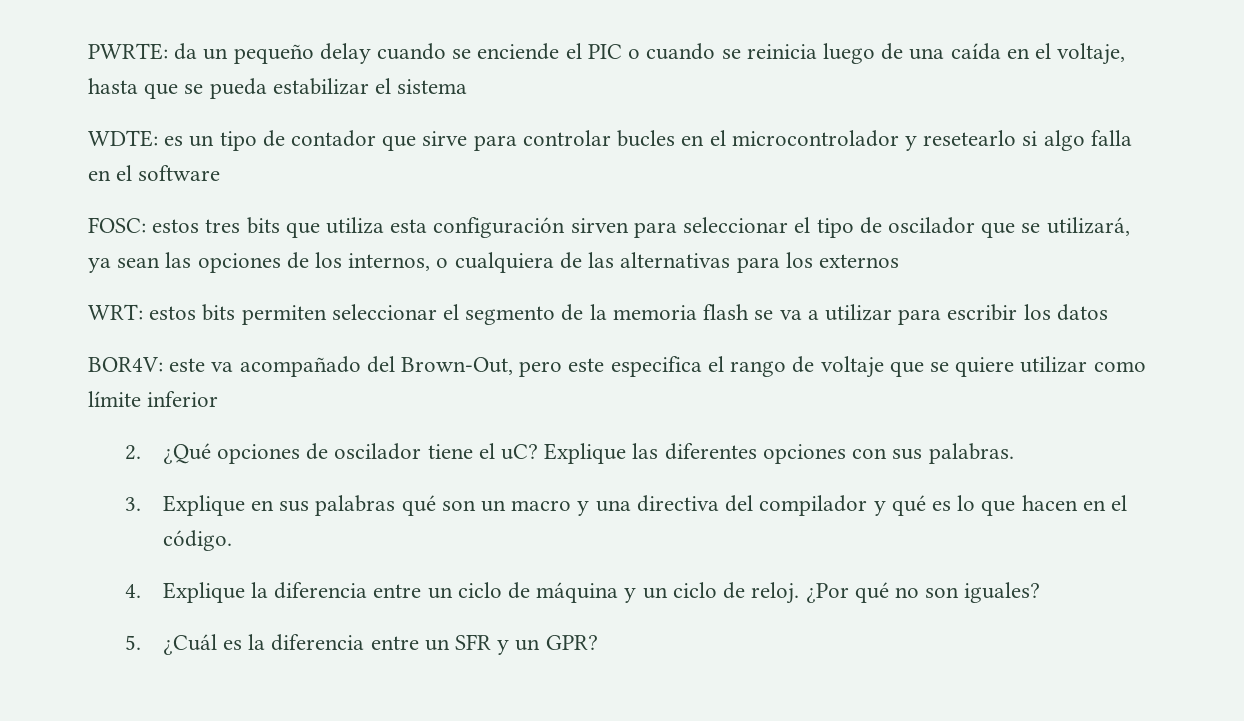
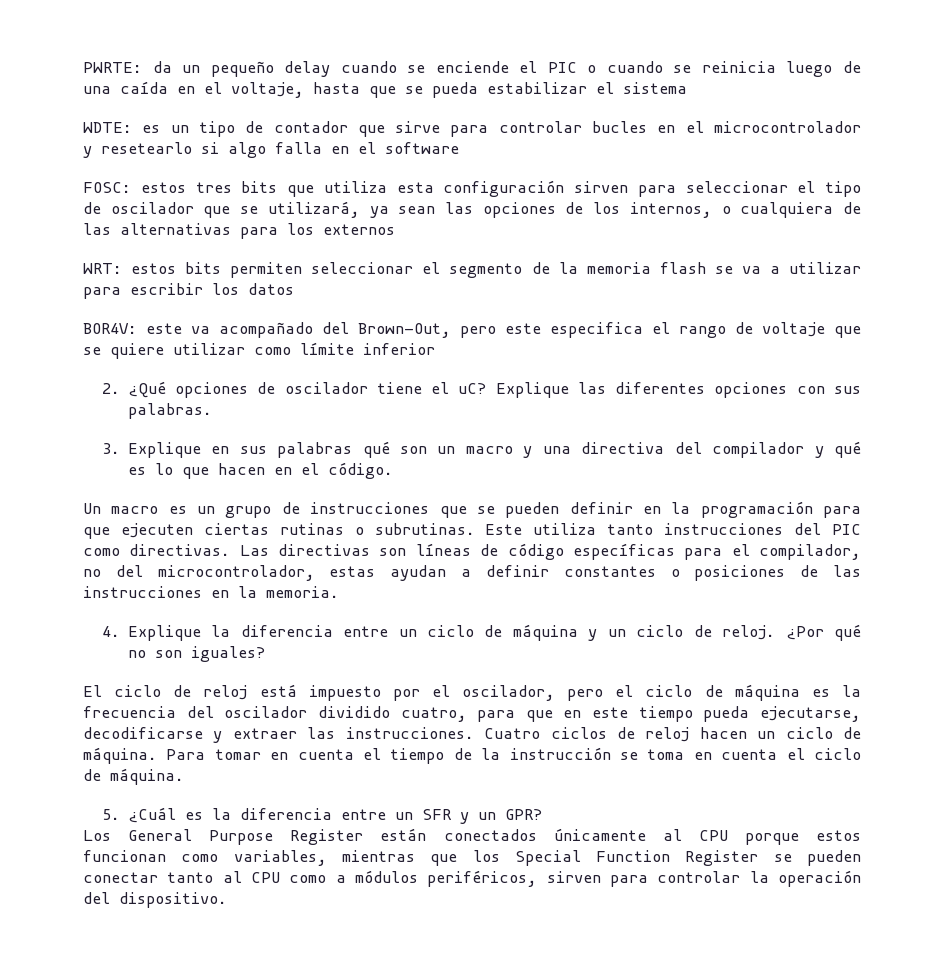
+ Un macro es un grupo de instrucciones que se pueden definir en la programación para que ejecuten ciertas rutinas o subrutinas. Este utiliza tanto instrucciones del PIC como directivas. Las directivas son líneas de código específicas para el compilador, no del microcontrolador, estas ayudan a definir constantes o posiciones de las instrucciones en la memoria.
+ El ciclo de reloj está impuesto por el oscilador, pero el ciclo de máquina es la frecuencia del oscilador dividido cuatro, para que en este tiempo pueda ejecutarse, decodificarse y extraer las instrucciones. Cuatro ciclos de reloj hacen un ciclo de máquina. Para tomar en cuenta el tiempo de la instrucción se toma en cuenta el ciclo de máquina.
+ Los General Purpose Register están conectados únicamente al CPU porque estos funcionan como variables, mientras que los Special Function Register se pueden conectar tanto al CPU como a módulos periféricos, sirven para controlar la operación del dispositivo.

